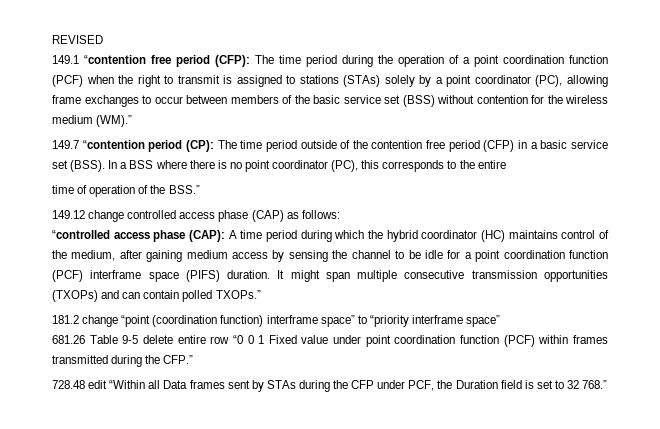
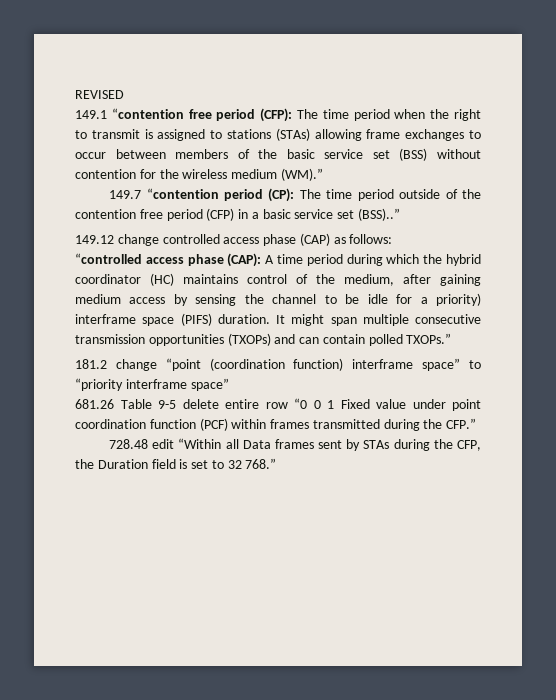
- 149.1 “contention free period (CFP): The time period during the operation of a point coordination function (PCF) when the right to transmit is assigned to stations (STAs) solely by a point coordinator (PC), allowing frame exchanges to occur between members of the basic service set (BSS) without contention for the wireless medium (WM).”
+ 149.1 “contention free period (CFP): The time period when the right to transmit is assigned to stations (STAs) allowing frame exchanges to occur between members of the basic service set (BSS) without contention for the wireless medium (WM).”
- 149.7 “contention period (CP): The time period outside of the contention free period (CFP) in a basic service set (BSS). In a BSS where there is no point coordinator (PC), this corresponds to the entire
- time of operation of the BSS.”
+ 149.7 “contention period (CP): The time period outside of the contention free period (CFP) in a basic service set (BSS)..”
- “controlled access phase (CAP): A time period during which the hybrid coordinator (HC) maintains control of the medium, after gaining medium access by sensing the channel to be idle for a point coordination function (PCF) interframe space (PIFS) duration.
+ “controlled access phase (CAP): A time period during which the hybrid coordinator (HC) maintains control of the medium, after gaining medium access by sensing the channel to be idle for a priority) interframe space (PIFS) duration.
- 728.48 edit “Within all Data frames sent by STAs during the CFP under PCF, the Duration field is set to 32 768.”
+ 728.48 edit “Within all Data frames sent by STAs during the CFP, the Duration field is set to 32 768.”

